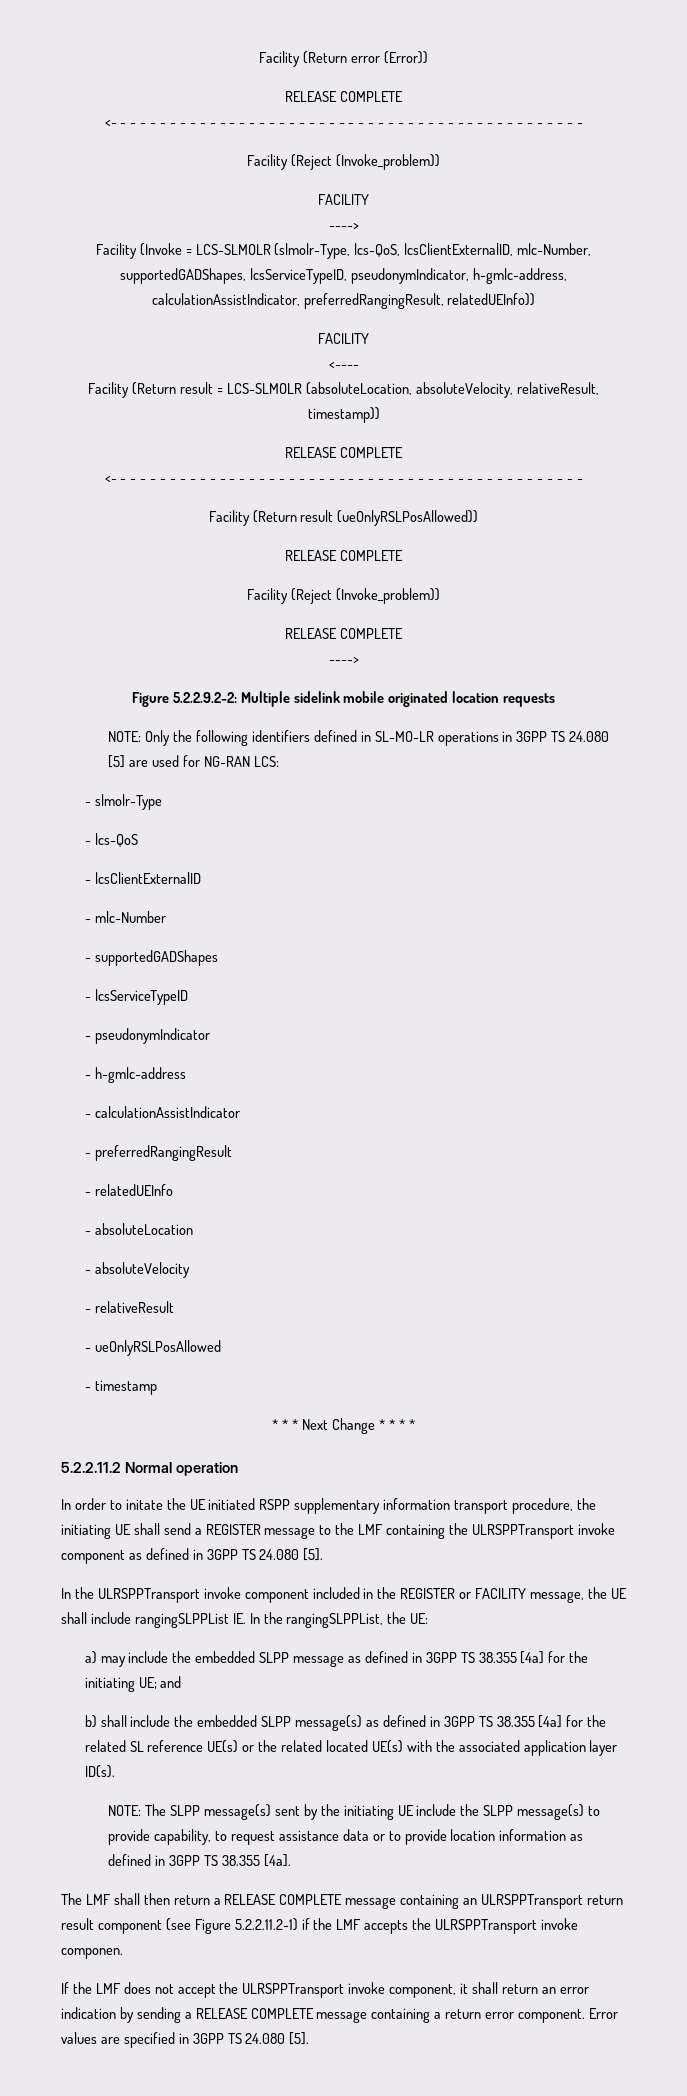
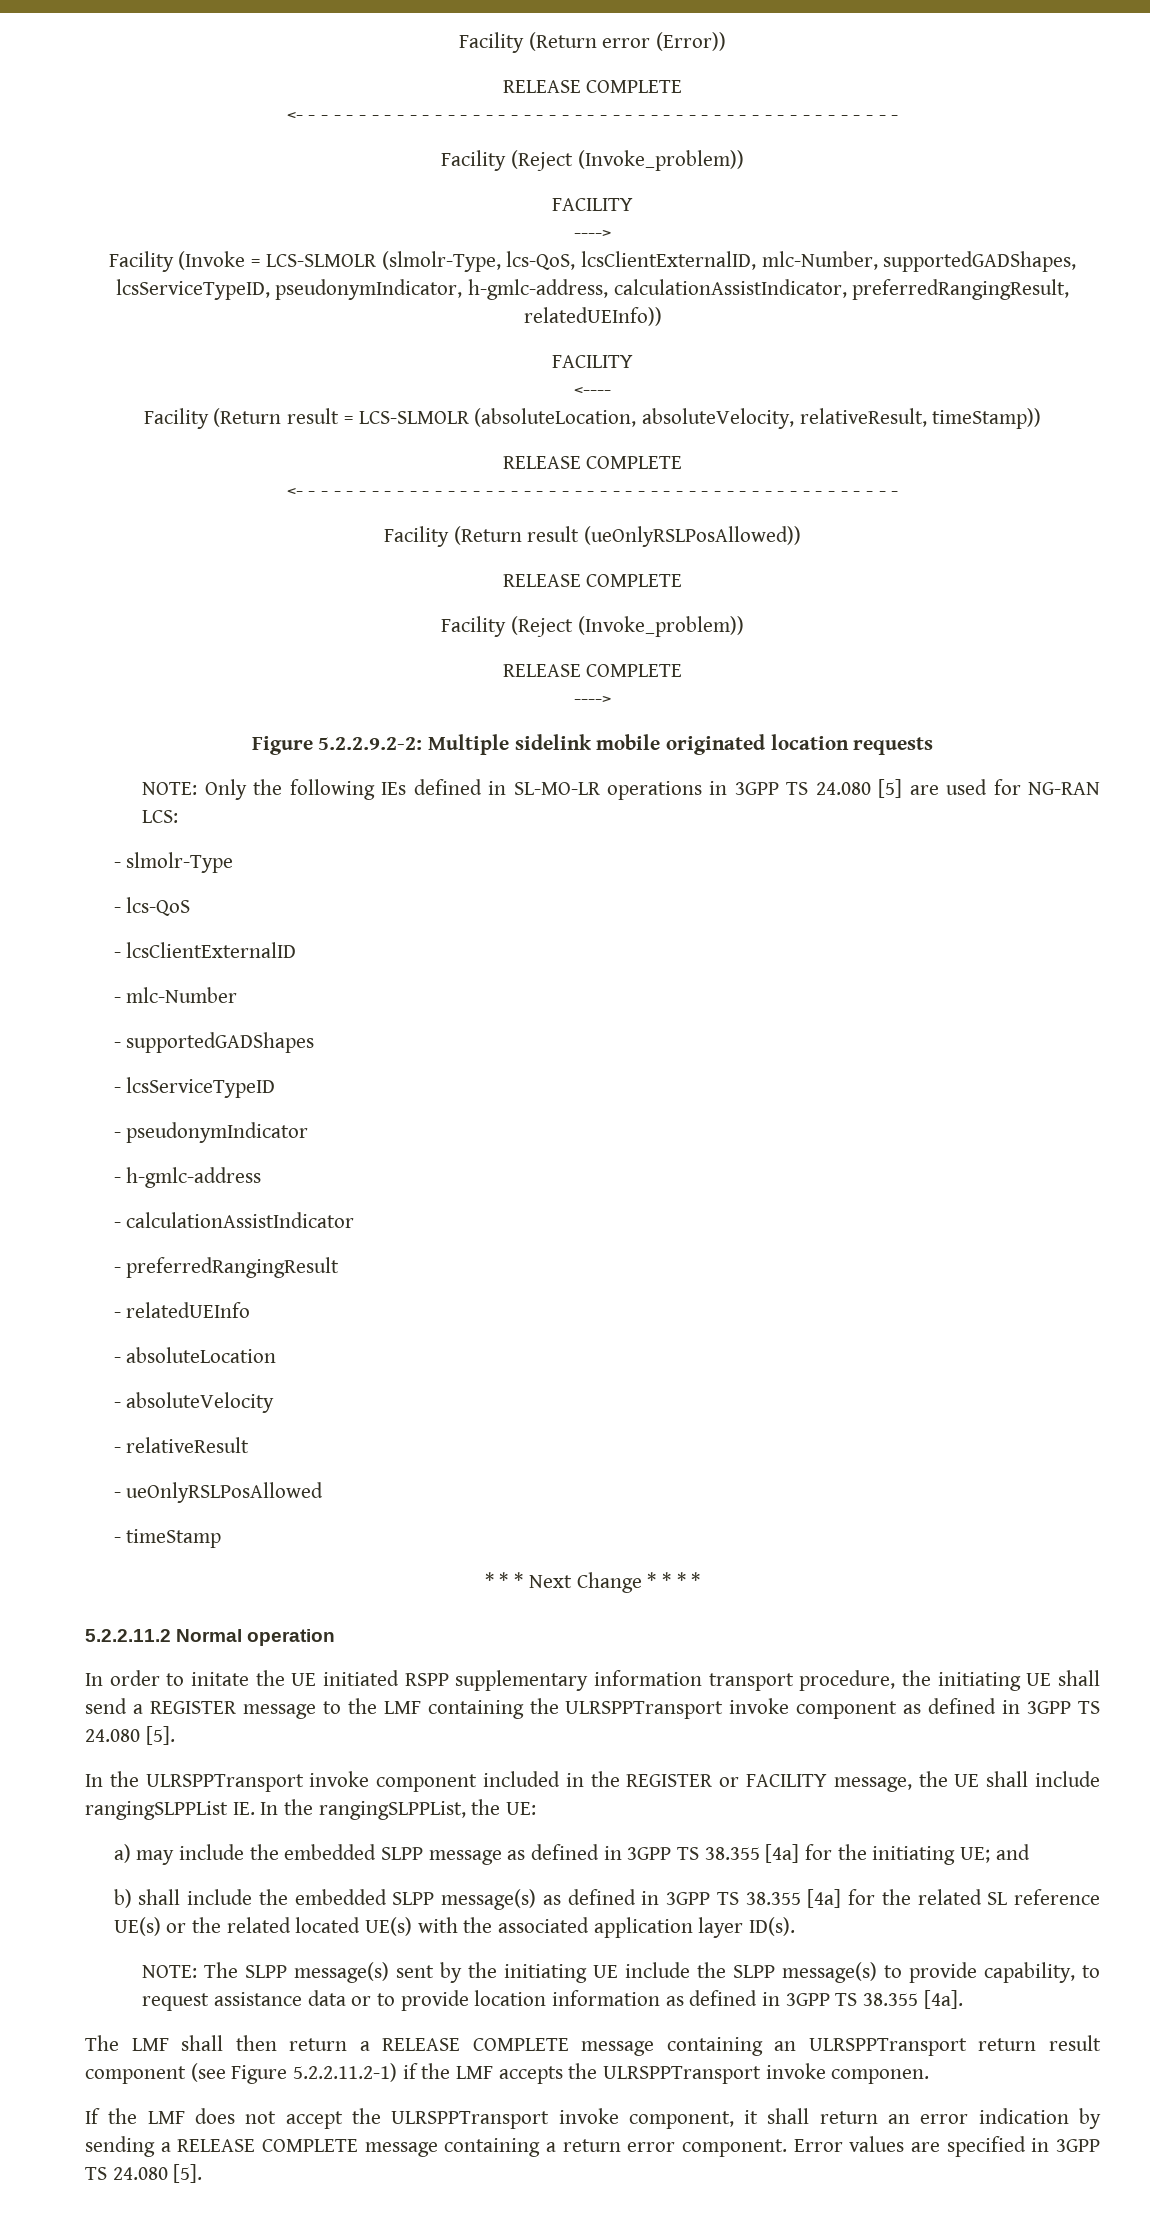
- Facility (Return result = LCS-SLMOLR (absoluteLocation, absoluteVelocity, relativeResult, timestamp))
+ Facility (Return result = LCS-SLMOLR (absoluteLocation, absoluteVelocity, relativeResult, timeStamp))
- NOTE: Only the following identifiers defined in SL-MO-LR operations in 3GPP TS 24.080 [5] are used for NG-RAN LCS:
+ NOTE: Only the following IEs defined in SL-MO-LR operations in 3GPP TS 24.080 [5] are used for NG-RAN LCS:
- - timestamp
+ - timeStamp

